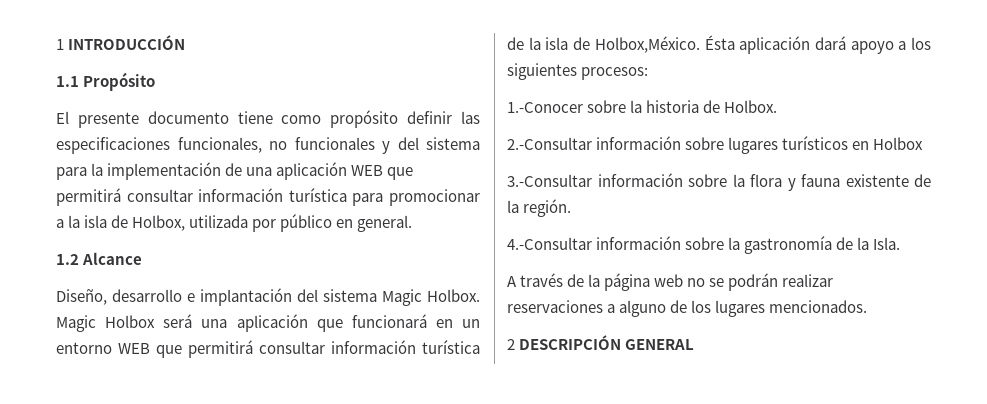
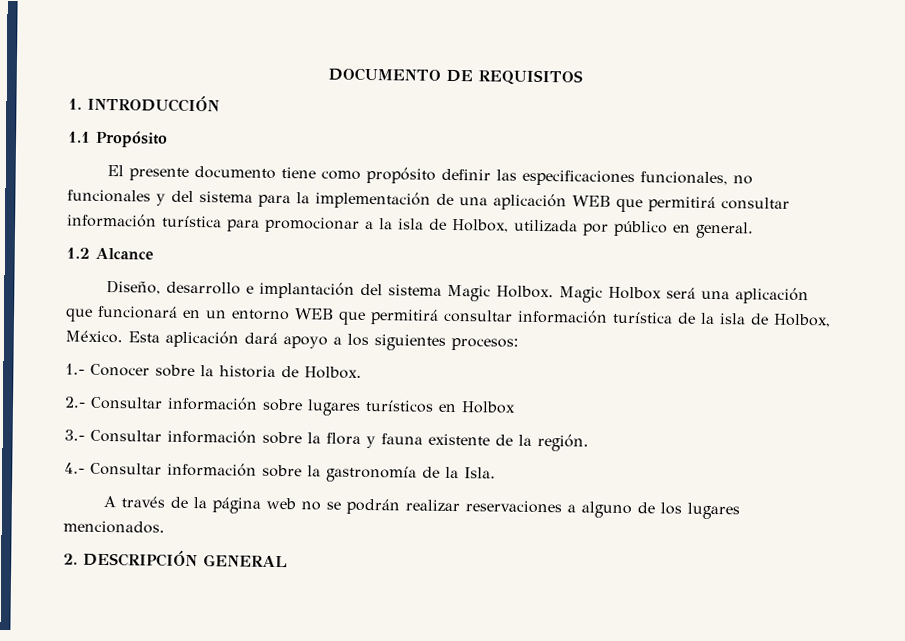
- 1 INTRODUCCIÓN
+ DOCUMENTO DE REQUISITOS
+ 1. INTRODUCCIÓN
- Magic Holbox será una aplicación que funcionará en un entorno WEB que permitirá consultar información turística de la isla de Holbox,México. Ésta aplicación dará apoyo a los siguientes procesos:
+ Magic Holbox será una aplicación que funcionará en un entorno WEB que permitirá consultar información turística de la isla de Holbox, México. Esta aplicación dará apoyo a los siguientes procesos:
- 1.-Conocer sobre la historia de Holbox.
+ 1.- Conocer sobre la historia de Holbox.
- 2.-Consultar información sobre lugares turísticos en Holbox
+ 2.- Consultar información sobre lugares turísticos en Holbox
- 3.-Consultar información sobre la flora y fauna existente de la región.
+ 3.- Consultar información sobre la flora y fauna existente de la región.
- 4.-Consultar información sobre la gastronomía de la Isla.
+ 4.- Consultar información sobre la gastronomía de la Isla.
- 2 DESCRIPCIÓN GENERAL
+ 2. DESCRIPCIÓN GENERAL

